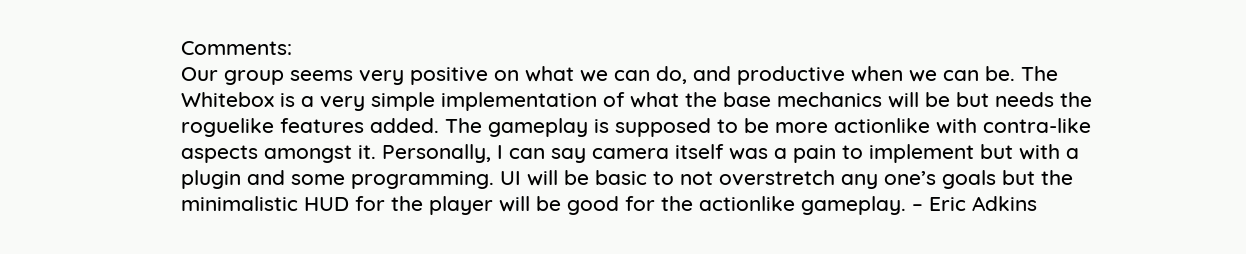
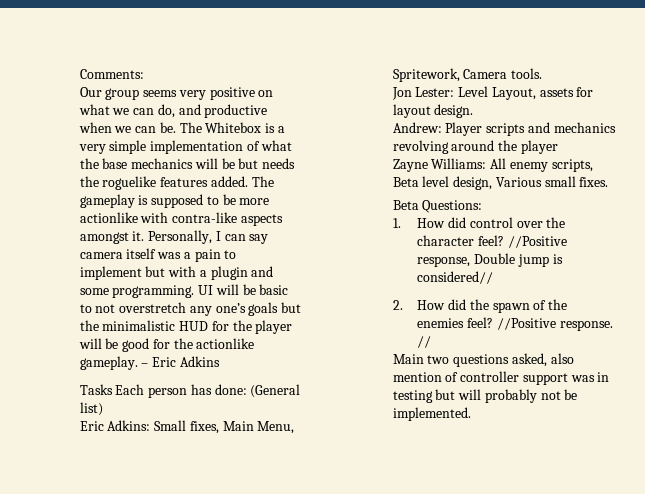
+ Tasks Each person has done: (General list)
+ Eric Adkins: Small fixes, Main Menu, Spritework, Camera tools.
+ Jon Lester: Level Layout, assets for layout design.
+ Andrew: Player scripts and mechanics revolving around the player
+ Zayne Williams: All enemy scripts, Beta level design, Various small fixes.
+ Beta Questions:
+ 1. How did control over the character feel? //Positive response, Double jump is considered//
+ 2. How did the spawn of the enemies feel? //Positive response. //
+ Main two questions asked, also mention of controller support was in testing but will probably not be implemented.

